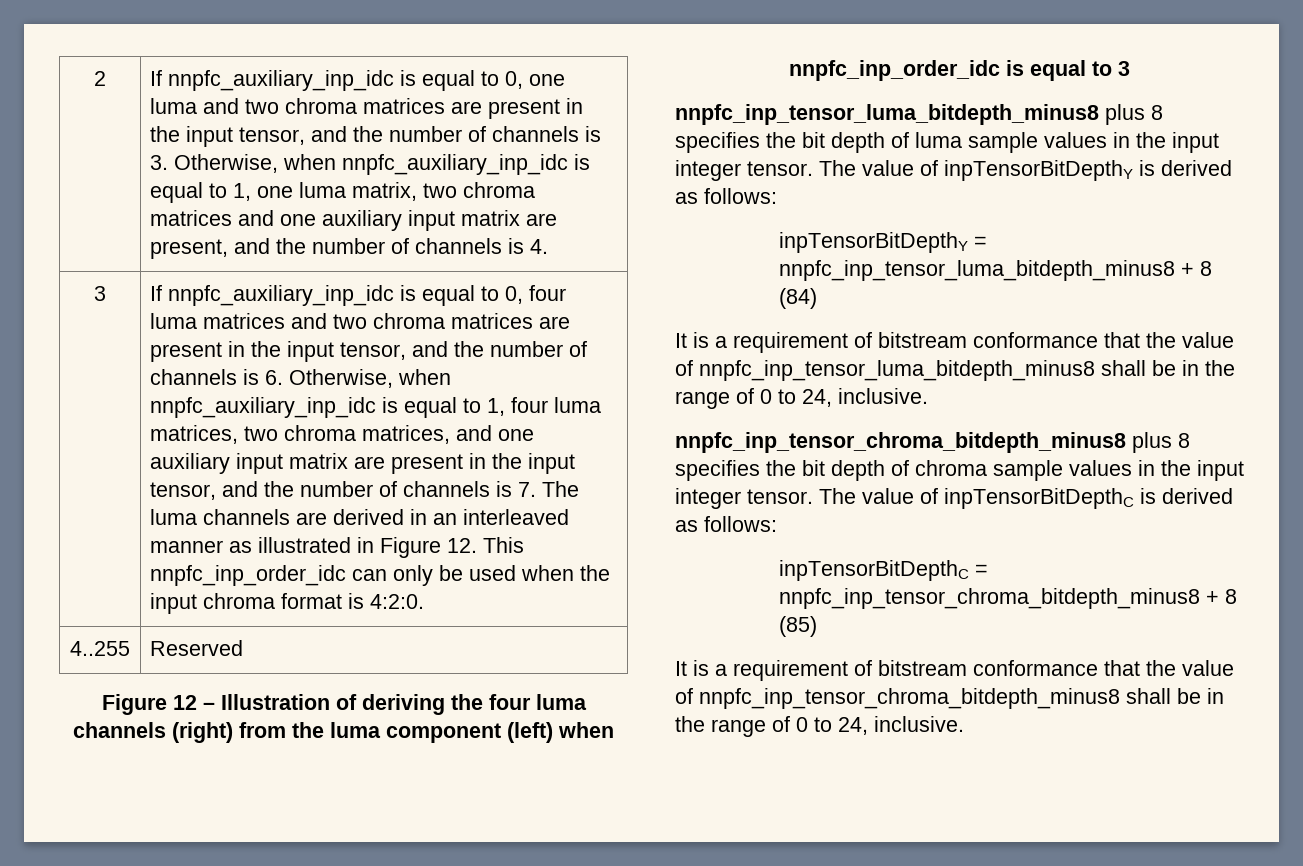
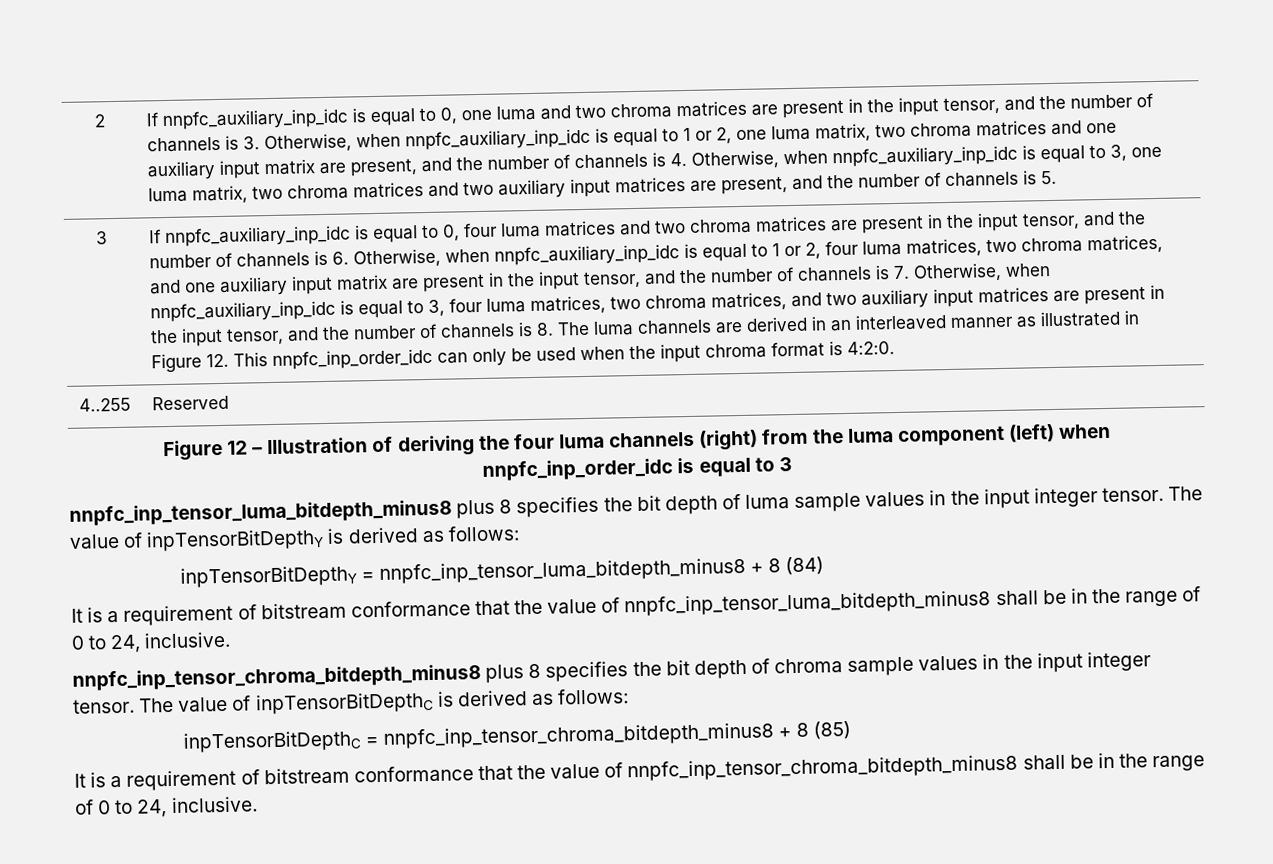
- If nnpfc_auxiliary_inp_idc is equal to 0, one luma and two chroma matrices are present in the input tensor, and the number of channels is 3. Otherwise, when nnpfc_auxiliary_inp_idc is equal to 1, one luma matrix, two chroma matrices and one auxiliary input matrix are present, and the number of channels is 4.
+ If nnpfc_auxiliary_inp_idc is equal to 0, one luma and two chroma matrices are present in the input tensor, and the number of channels is 3. Otherwise, when nnpfc_auxiliary_inp_idc is equal to 1 or 2, one luma matrix, two chroma matrices and one auxiliary input matrix are present, and the number of channels is 4. Otherwise, when nnpfc_auxiliary_inp_idc is equal to 3, one luma matrix, two chroma matrices and two auxiliary input matrices are present, and the number of channels is 5.
- If nnpfc_auxiliary_inp_idc is equal to 0, four luma matrices and two chroma matrices are present in the input tensor, and the number of channels is 6. Otherwise, when nnpfc_auxiliary_inp_idc is equal to 1, four luma matrices, two chroma matrices, and one auxiliary input matrix are present in the input tensor, and the number of channels is 7. The luma channels are derived in an interleaved manner as illustrated in Figure 12. This nnpfc_inp_order_idc can only be used when the input chroma format is 4:2:0.
+ If nnpfc_auxiliary_inp_idc is equal to 0, four luma matrices and two chroma matrices are present in the input tensor, and the number of channels is 6. Otherwise, when nnpfc_auxiliary_inp_idc is equal to 1 or 2, four luma matrices, two chroma matrices, and one auxiliary input matrix are present in the input tensor, and the number of channels is 7. Otherwise, when nnpfc_auxiliary_inp_idc is equal to 3, four luma matrices, two chroma matrices, and two auxiliary input matrices are present in the input tensor, and the number of channels is 8. The luma channels are derived in an interleaved manner as illustrated in Figure 12. This nnpfc_inp_order_idc can only be used when the input chroma format is 4:2:0.

